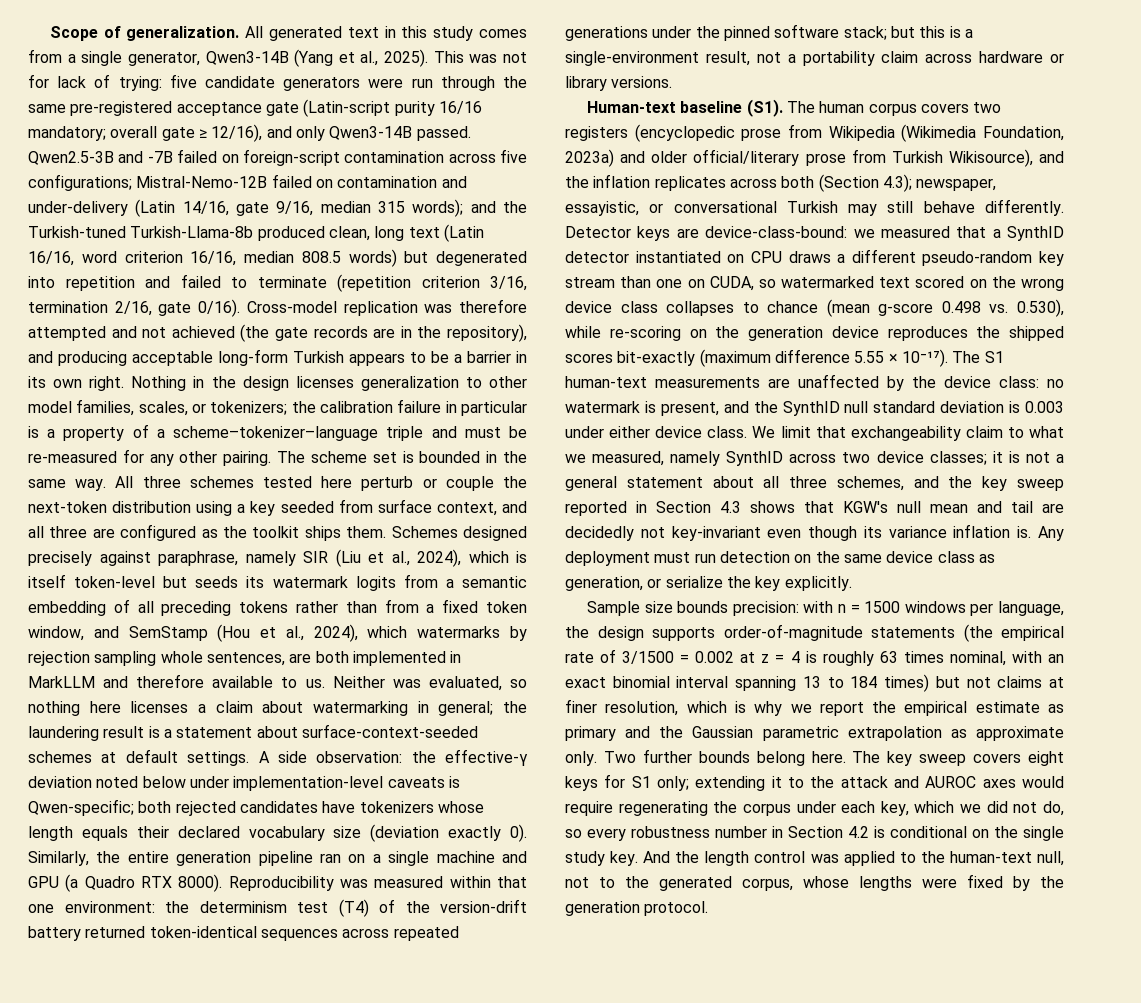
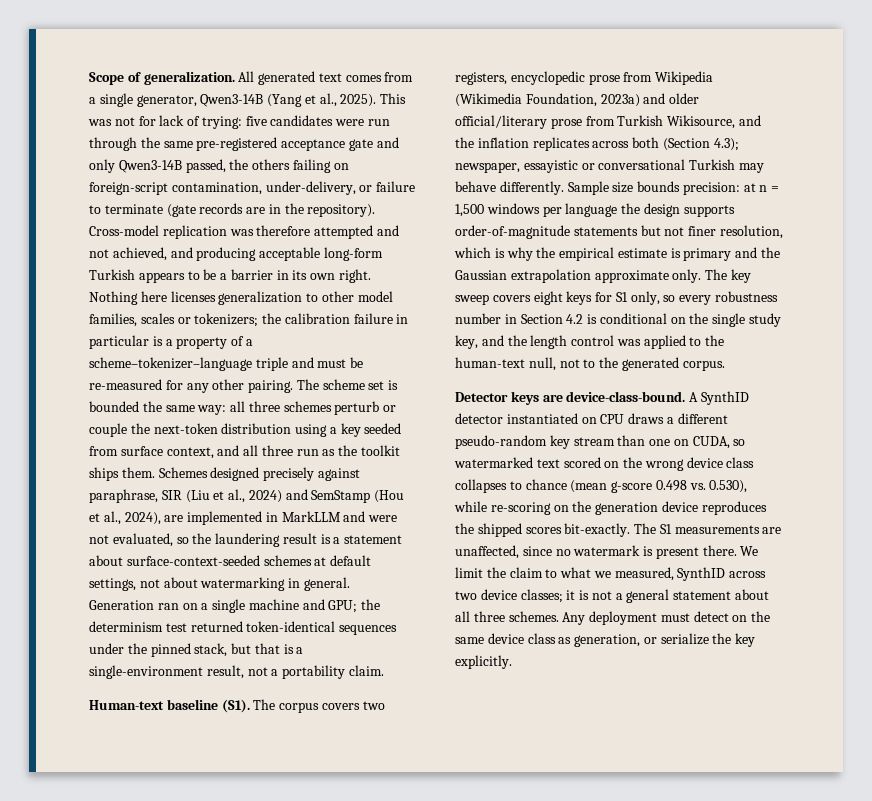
- All generated text in this study comes from a single generator, Qwen3-14B (Yang et al., 2025).
+ All generated text comes from a single generator, Qwen3-14B (Yang et al., 2025).
- This was not for lack of trying: five candidate generators were run through the same pre-registered acceptance gate (Latin-script purity 16/16 mandatory; overall gate ≥ 12/16), and only Qwen3-14B passed. Qwen2.5-3B and -7B failed on foreign-script contamination across five configurations; Mistral-Nemo-12B failed on contamination and under-delivery (Latin 14/16, gate 9/16, median 315 words); and the Turkish-tuned Turkish-Llama-8b produced clean, long text (Latin 16/16, word criterion 16/16, median 808.5 words) but degenerated into repetition and failed to terminate (repetition criterion 3/16, termination 2/16, gate 0/16).
+ This was not for lack of trying: five candidates were run through the same pre-registered acceptance gate and only Qwen3-14B passed, the others failing on foreign-script contamination, under-delivery, or failure to terminate (gate records are in the repository).
- Cross-model replication was therefore attempted and not achieved (the gate records are in the repository), and producing acceptable long-form Turkish appears to be a barrier in its own right.
+ Cross-model replication was therefore attempted and not achieved, and producing acceptable long-form Turkish appears to be a barrier in its own right.
- Nothing in the design licenses generalization to other model families, scales, or tokenizers; the calibration failure in particular is a property of a scheme–tokenizer–language triple and must be re-measured for any other pairing.
+ Nothing here licenses generalization to other model families, scales or tokenizers; the calibration failure in particular is a property of a scheme–tokenizer–language triple and must be re-measured for any other pairing.
- The scheme set is bounded in the same way. All three schemes tested here perturb or couple the next-token distribution using a key seeded from surface context, and all three are configured as the toolkit ships them.
+ The scheme set is bounded the same way: all three schemes perturb or couple the next-token distribution using a key seeded from surface context, and all three run as the toolkit ships them.
- Schemes designed precisely against paraphrase, namely SIR (Liu et al., 2024), which is itself token-level but seeds its watermark logits from a semantic embedding of all preceding tokens rather than from a fixed token window, and SemStamp (Hou et al., 2024), which watermarks by rejection sampling whole sentences, are both implemented in MarkLLM and therefore available to us. Neither was evaluated, so nothing here licenses a claim about watermarking in general; the laundering result is a statement about surface-context-seeded schemes at default settings. A side observation: the effective-γ deviation noted below under implementation-level caveats is Qwen-specific; both rejected candidates have tokenizers whose length equals their declared vocabulary size (deviation exactly 0). Similarly, the entire generation pipeline ran on a single machine and GPU (a Quadro RTX 8000). Reproducibility was measured within that one environment: the determinism test (T4) of the version-drift battery returned token-identical sequences across repeated generations under the pinned software stack; but this is a single-environment result, not a portability claim across hardware or library versions.
+ Schemes designed precisely against paraphrase, SIR (Liu et al., 2024) and SemStamp (Hou et al., 2024), are implemented in MarkLLM and were not evaluated, so the laundering result is a statement about surface-context-seeded schemes at default settings, not about watermarking in general. Generation ran on a single machine and GPU; the determinism test returned token-identical sequences under the pinned stack, but that is a single-environment result, not a portability claim.
- Human-text baseline (S1). The human corpus covers two registers (encyclopedic prose from Wikipedia (Wikimedia Foundation, 2023a) and older official/literary prose from Turkish Wikisource), and the inflation replicates across both (Section 4.3); newspaper, essayistic, or conversational Turkish may still behave differently.
+ Human-text baseline (S1). The corpus covers two registers, encyclopedic prose from Wikipedia (Wikimedia Foundation, 2023a) and older official/literary prose from Turkish Wikisource, and the inflation replicates across both (Section 4.3); newspaper, essayistic or conversational Turkish may behave differently.
- Detector keys are device-class-bound: we measured that a SynthID detector instantiated on CPU draws a different pseudo-random key stream than one on CUDA, so watermarked text scored on the wrong device class collapses to chance (mean g-score 0.498 vs. 0.530), while re-scoring on the generation device reproduces the shipped scores bit-exactly (maximum difference 5.55 × 10⁻¹⁷).
+ Sample size bounds precision: at n = 1,500 windows per language the design supports order-of-magnitude statements but not finer resolution, which is why the empirical estimate is primary and the Gaussian extrapolation approximate only. The key sweep covers eight keys for S1 only, so every robustness number in Section 4.2 is conditional on the single study key, and the length control was applied to the human-text null, not to the generated corpus.
+ Detector keys are device-class-bound. A SynthID detector instantiated on CPU draws a different pseudo-random key stream than one on CUDA, so watermarked text scored on the wrong device class collapses to chance (mean g-score 0.498 vs. 0.530), while re-scoring on the generation device reproduces the shipped scores bit-exactly.
- The S1 human-text measurements are unaffected by the device class: no watermark is present, and the SynthID null standard deviation is 0.003 under either device class. We limit that exchangeability claim to what we measured, namely SynthID across two device classes; it is not a general statement about all three schemes, and the key sweep reported in Section 4.3 shows that KGW's null mean and tail are decidedly not key-invariant even though its variance inflation is.
+ The S1 measurements are unaffected, since no watermark is present there. We limit the claim to what we measured, SynthID across two device classes; it is not a general statement about all three schemes.
- Any deployment must run detection on the same device class as generation, or serialize the key explicitly.
+ Any deployment must detect on the same device class as generation, or serialize the key explicitly.
- Sample size bounds precision: with n = 1500 windows per language, the design supports order-of-magnitude statements (the empirical rate of 3/1500 = 0.002 at z = 4 is roughly 63 times nominal, with an exact binomial interval spanning 13 to 184 times) but not claims at finer resolution, which is why we report the empirical estimate as primary and the Gaussian parametric extrapolation as approximate only. Two further bounds belong here. The key sweep covers eight keys for S1 only; extending it to the attack and AUROC axes would require regenerating the corpus under each key, which we did not do, so every robustness number in Section 4.2 is conditional on the single study key. And the length control was applied to the human-text null, not to the generated corpus, whose lengths were fixed by the generation protocol.

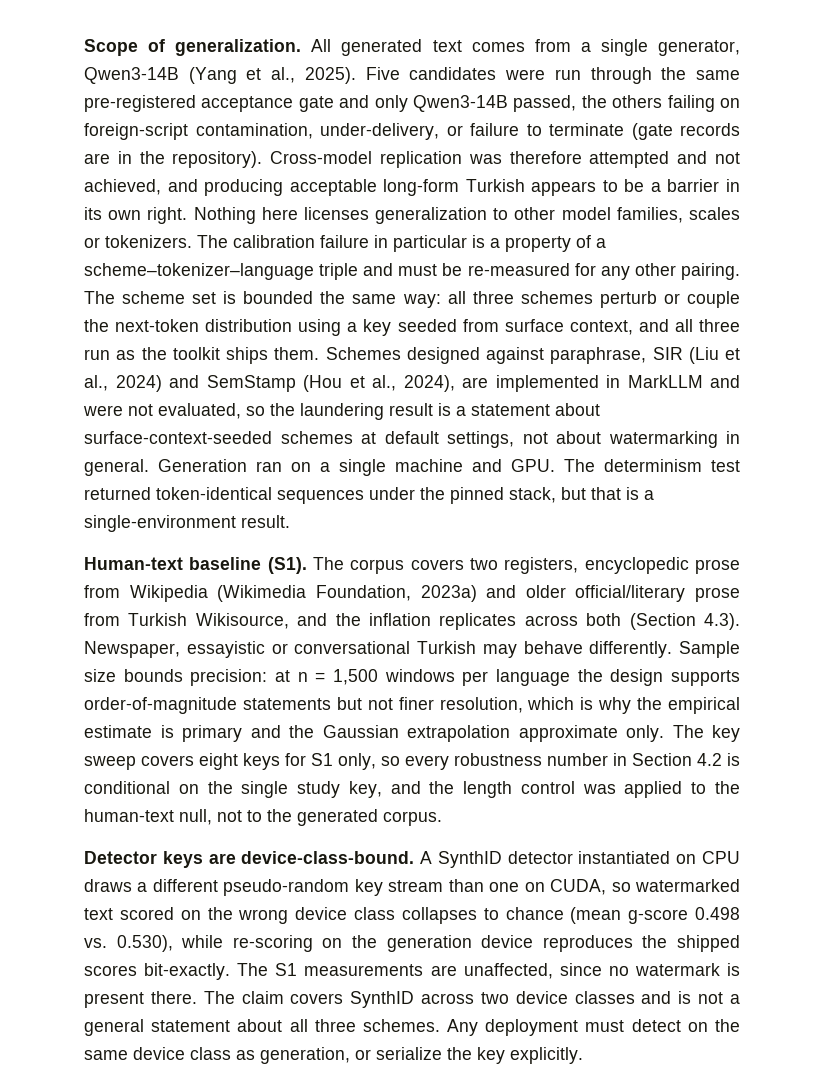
- This was not for lack of trying: five candidates were run through the same pre-registered acceptance gate and only Qwen3-14B passed, the others failing on foreign-script contamination, under-delivery, or failure to terminate (gate records are in the repository).
+ Five candidates were run through the same pre-registered acceptance gate and only Qwen3-14B passed, the others failing on foreign-script contamination, under-delivery, or failure to terminate (gate records are in the repository).
- Nothing here licenses generalization to other model families, scales or tokenizers; the calibration failure in particular is a property of a scheme–tokenizer–language triple and must be re-measured for any other pairing.
+ Nothing here licenses generalization to other model families, scales or tokenizers. The calibration failure in particular is a property of a scheme–tokenizer–language triple and must be re-measured for any other pairing.
- Schemes designed precisely against paraphrase, SIR (Liu et al., 2024) and SemStamp (Hou et al., 2024), are implemented in MarkLLM and were not evaluated, so the laundering result is a statement about surface-context-seeded schemes at default settings, not about watermarking in general.
+ Schemes designed against paraphrase, SIR (Liu et al., 2024) and SemStamp (Hou et al., 2024), are implemented in MarkLLM and were not evaluated, so the laundering result is a statement about surface-context-seeded schemes at default settings, not about watermarking in general.
- Generation ran on a single machine and GPU; the determinism test returned token-identical sequences under the pinned stack, but that is a single-environment result, not a portability claim.
+ Generation ran on a single machine and GPU. The determinism test returned token-identical sequences under the pinned stack, but that is a single-environment result.
- Human-text baseline (S1). The corpus covers two registers, encyclopedic prose from Wikipedia (Wikimedia Foundation, 2023a) and older official/literary prose from Turkish Wikisource, and the inflation replicates across both (Section 4.3); newspaper, essayistic or conversational Turkish may behave differently.
+ Human-text baseline (S1). The corpus covers two registers, encyclopedic prose from Wikipedia (Wikimedia Foundation, 2023a) and older official/literary prose from Turkish Wikisource, and the inflation replicates across both (Section 4.3). Newspaper, essayistic or conversational Turkish may behave differently.
- We limit the claim to what we measured, SynthID across two device classes; it is not a general statement about all three schemes.
+ The claim covers SynthID across two device classes and is not a general statement about all three schemes.

